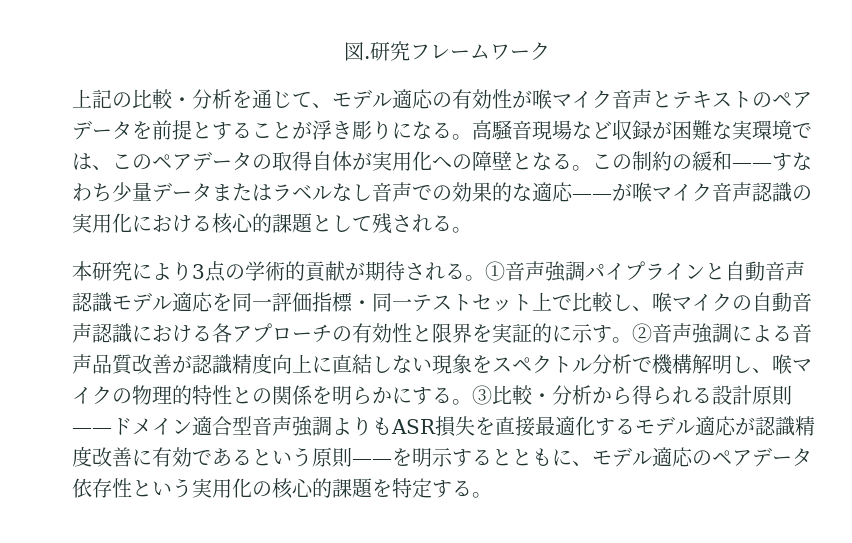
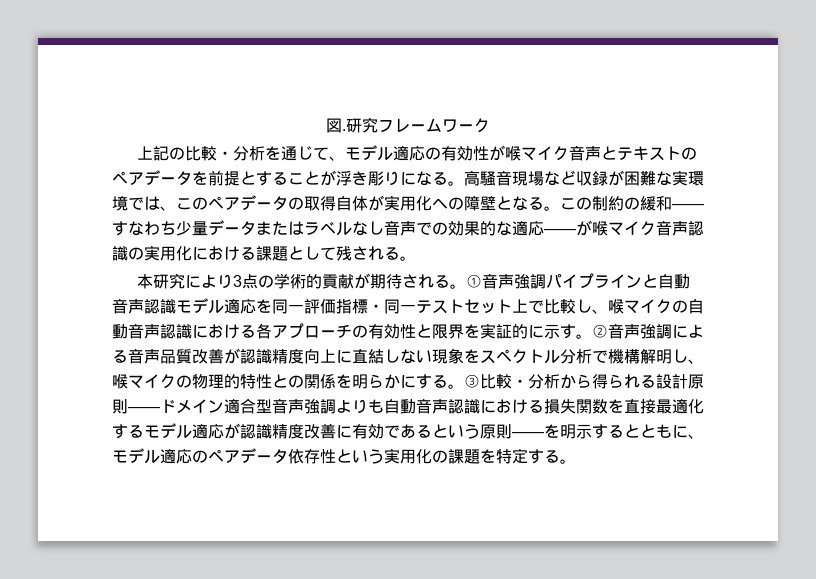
- この制約の緩和——すなわち少量データまたはラベルなし音声での効果的な適応——が喉マイク音声認識の実用化における核心的課題として残される。
+ この制約の緩和——すなわち少量データまたはラベルなし音声での効果的な適応——が喉マイク音声認識の実用化における課題として残される。
- ③比較・分析から得られる設計原則——ドメイン適合型音声強調よりもASR損失を直接最適化するモデル適応が認識精度改善に有効であるという原則——を明示するとともに、モデル適応のペアデータ依存性という実用化の核心的課題を特定する。
+ ③比較・分析から得られる設計原則——ドメイン適合型音声強調よりも自動音声認識における損失関数を直接最適化するモデル適応が認識精度改善に有効であるという原則——を明示するとともに、モデル適応のペアデータ依存性という実用化の課題を特定する。

